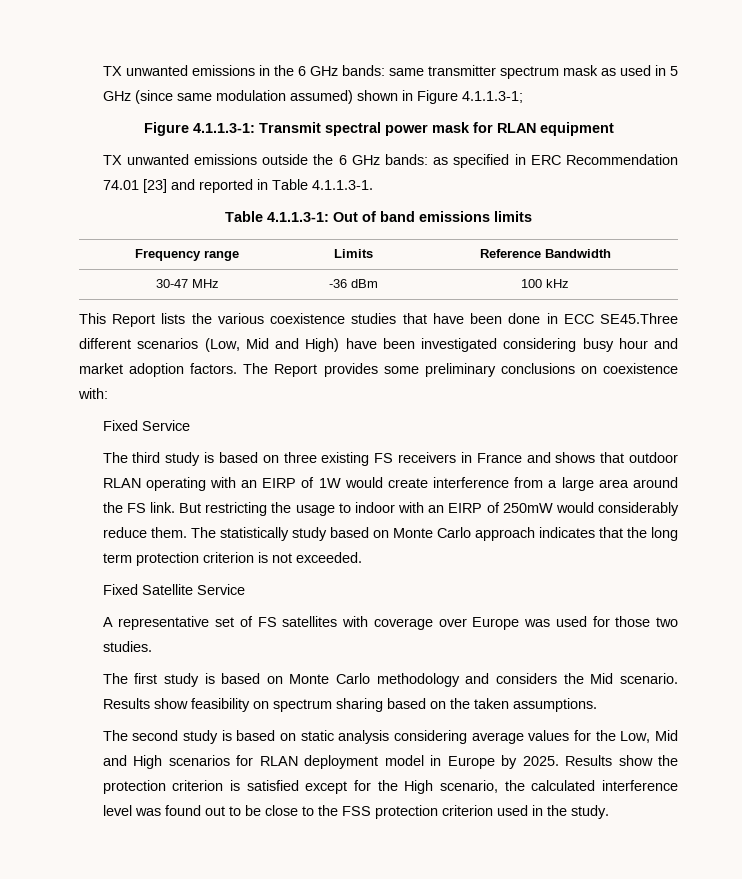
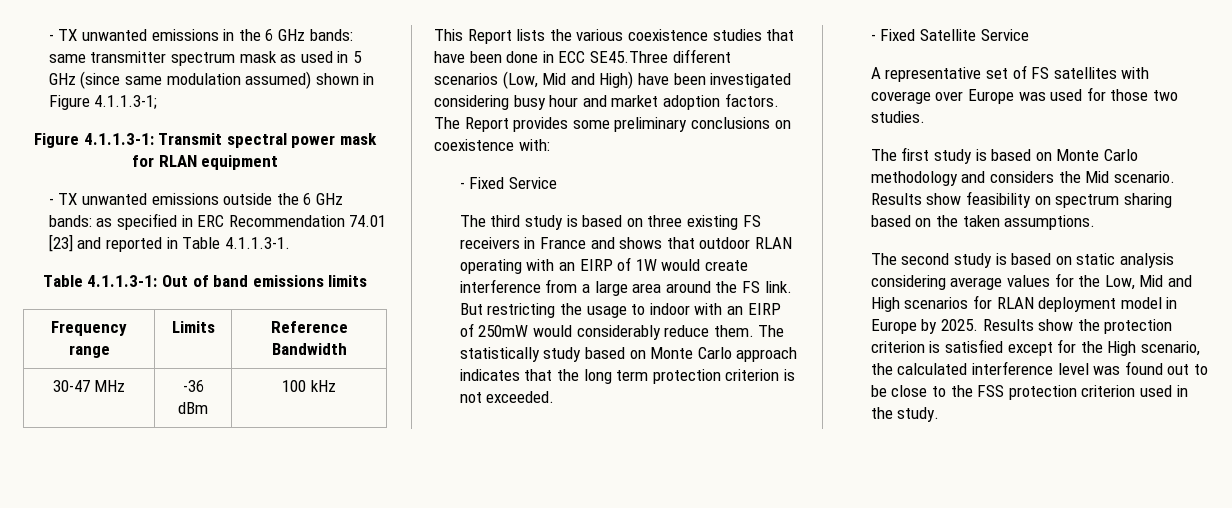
- TX unwanted emissions in the 6 GHz bands: same transmitter spectrum mask as used in 5 GHz (since same modulation assumed) shown in Figure 4.1.1.3-1;
+ - TX unwanted emissions in the 6 GHz bands: same transmitter spectrum mask as used in 5 GHz (since same modulation assumed) shown in Figure 4.1.1.3-1;
- TX unwanted emissions outside the 6 GHz bands: as specified in ERC Recommendation 74.01 [23] and reported in Table 4.1.1.3-1.
+ - TX unwanted emissions outside the 6 GHz bands: as specified in ERC Recommendation 74.01 [23] and reported in Table 4.1.1.3-1.
- Fixed Service
+ - Fixed Service
- Fixed Satellite Service
+ - Fixed Satellite Service

